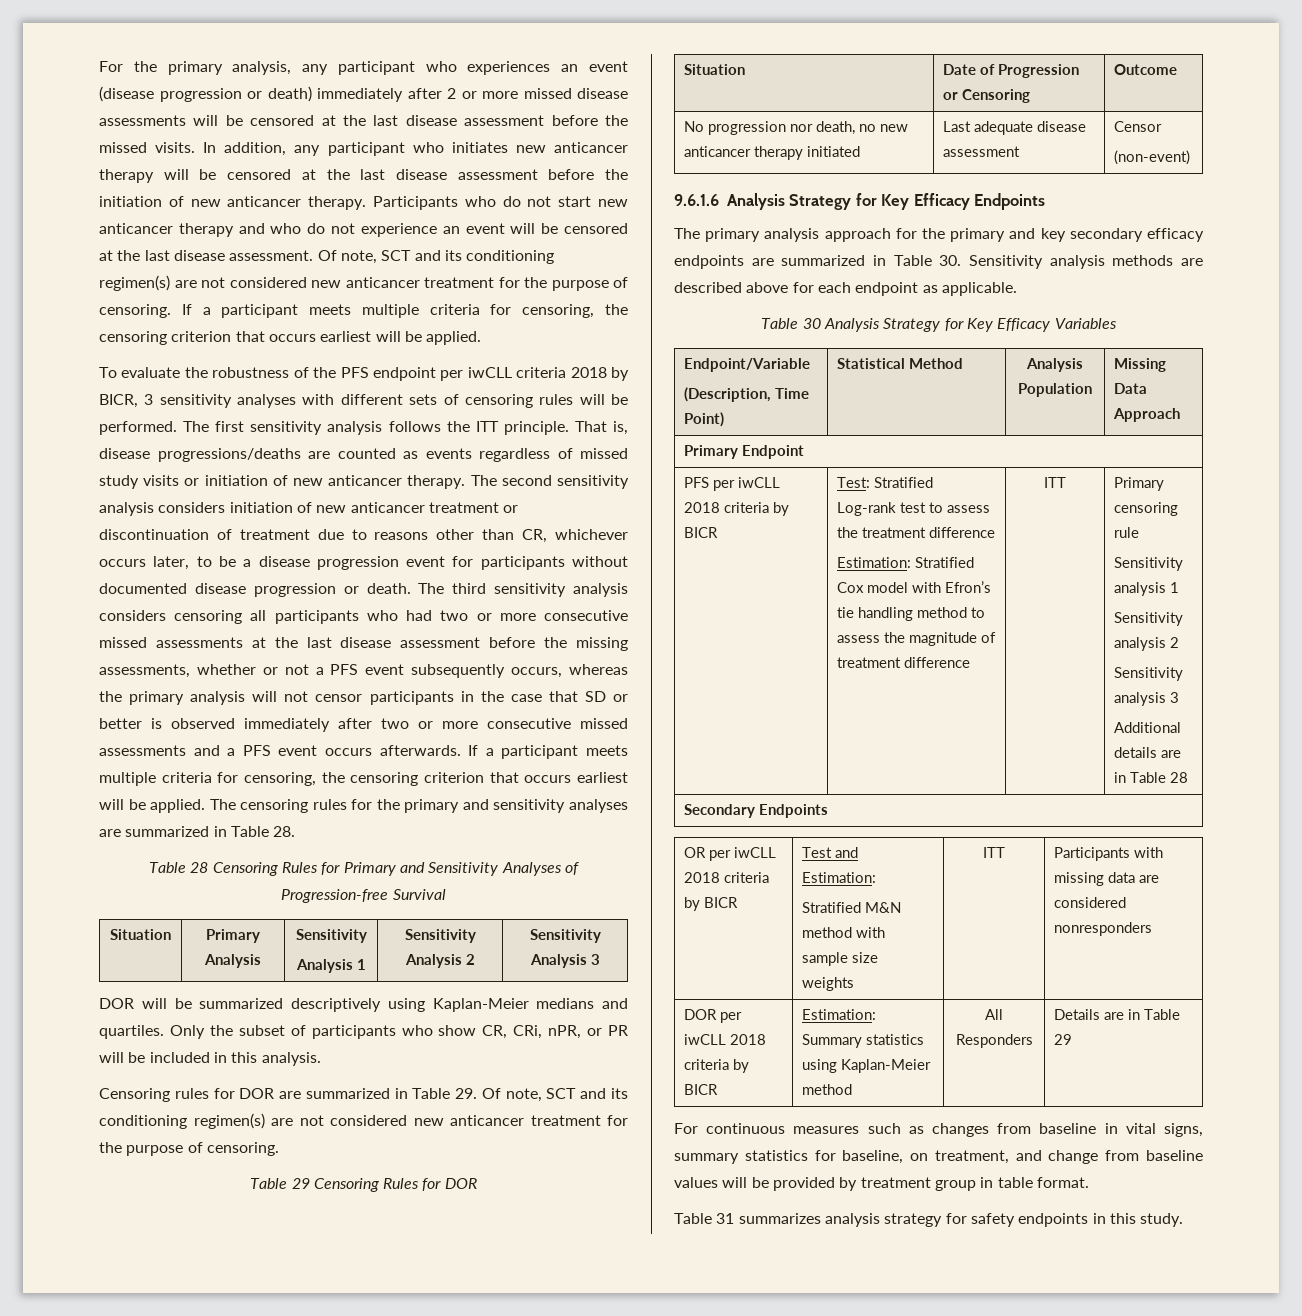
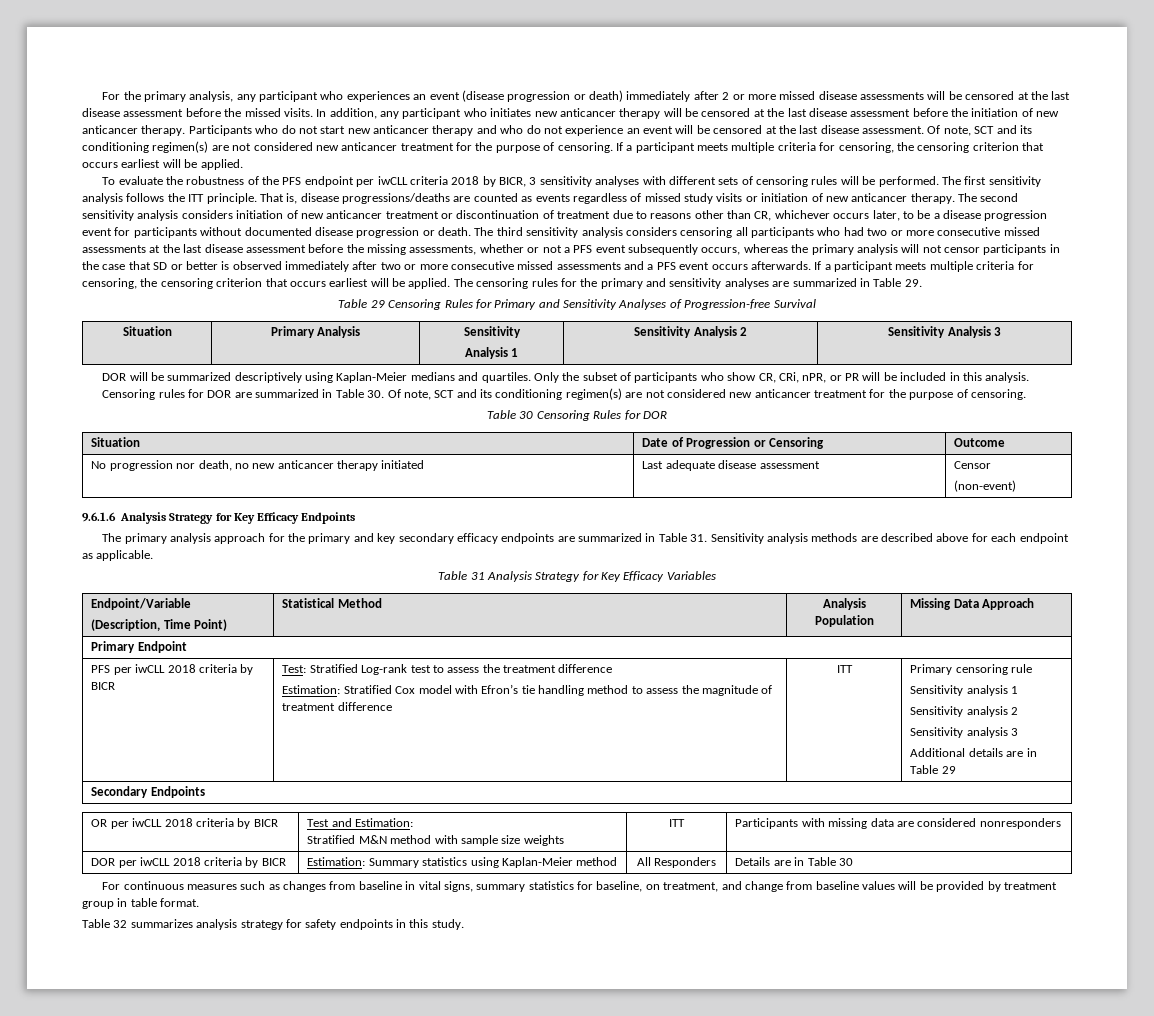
- The censoring rules for the primary and sensitivity analyses are summarized in Table 28.
- Table 28 Censoring Rules for Primary and Sensitivity Analyses of Progression-free Survival
+ The censoring rules for the primary and sensitivity analyses are summarized in Table 29.
+ Table 29 Censoring Rules for Primary and Sensitivity Analyses of Progression-free Survival
- Censoring rules for DOR are summarized in Table 29. Of note, SCT and its conditioning regimen(s) are not considered new anticancer treatment for the purpose of censoring.
+ Censoring rules for DOR are summarized in Table 30. Of note, SCT and its conditioning regimen(s) are not considered new anticancer treatment for the purpose of censoring.
- Table 29 Censoring Rules for DOR
+ Table 30 Censoring Rules for DOR
- The primary analysis approach for the primary and key secondary efficacy endpoints are summarized in Table 30. Sensitivity analysis methods are described above for each endpoint as applicable.
+ The primary analysis approach for the primary and key secondary efficacy endpoints are summarized in Table 31. Sensitivity analysis methods are described above for each endpoint as applicable.
- Table 30 Analysis Strategy for Key Efficacy Variables
+ Table 31 Analysis Strategy for Key Efficacy Variables
- Additional details are in Table 28
+ Additional details are in Table 29
- DOR per iwCLL 2018 criteria by BICR | Estimation: Summary statistics using Kaplan-Meier method | All Responders | Details are in Table 29
+ DOR per iwCLL 2018 criteria by BICR | Estimation: Summary statistics using Kaplan-Meier method | All Responders | Details are in Table 30
- Table 31 summarizes analysis strategy for safety endpoints in this study.
+ Table 32 summarizes analysis strategy for safety endpoints in this study.

